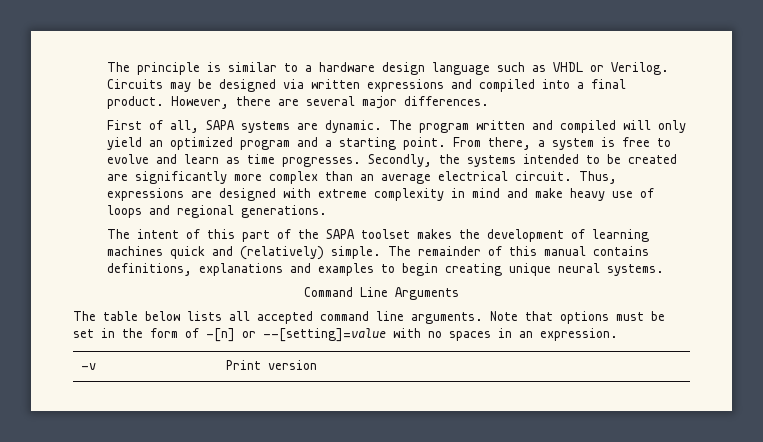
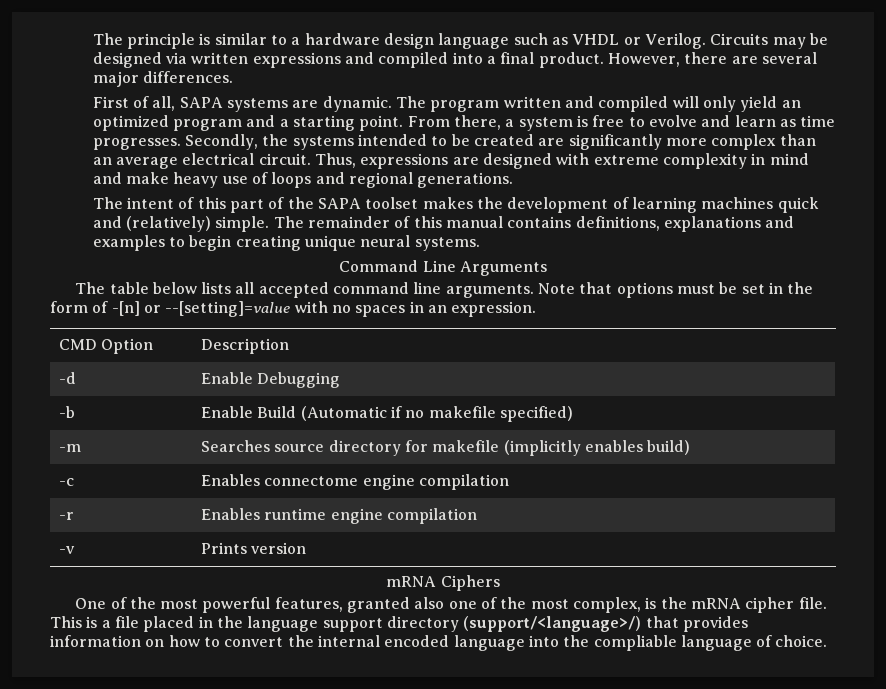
+ CMD Option | Description
+ -d | Enable Debugging
+ -b | Enable Build (Automatic if no makefile specified)
+ -m | Searches source directory for makefile (implicitly enables build)
+ -c | Enables connectome engine compilation
+ -r | Enables runtime engine compilation
- -v | Print version
+ -v | Prints version
+ mRNA Ciphers
+ One of the most powerful features, granted also one of the most complex, is the mRNA cipher file. This is a file placed in the language support directory (support/<language>/) that provides information on how to convert the internal encoded language into the compliable language of choice.

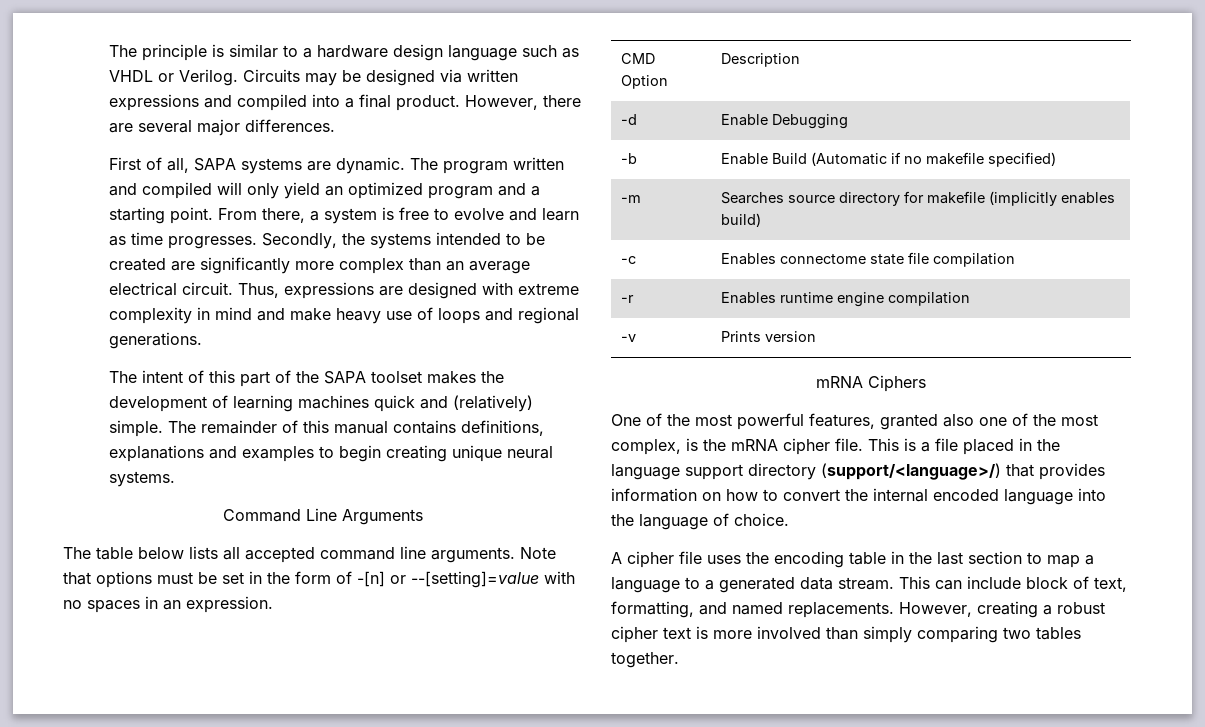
- -c | Enables connectome engine compilation
+ -c | Enables connectome state file compilation
- This is a file placed in the language support directory (support/<language>/) that provides information on how to convert the internal encoded language into the compliable language of choice.
+ This is a file placed in the language support directory (support/<language>/) that provides information on how to convert the internal encoded language into the language of choice.
+ A cipher file uses the encoding table in the last section to map a language to a generated data stream. This can include block of text, formatting, and named replacements. However, creating a robust cipher text is more involved than simply comparing two tables together.

